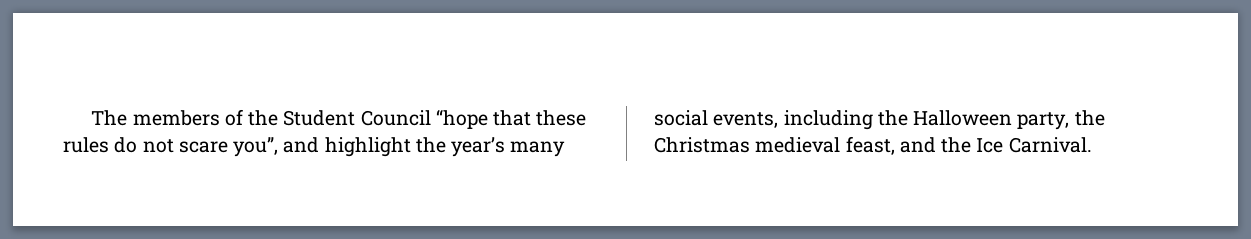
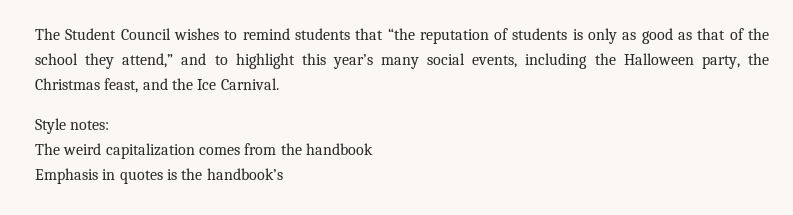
- The members of the Student Council “hope that these rules do not scare you”, and highlight the year’s many social events, including the Halloween party, the Christmas medieval feast, and the Ice Carnival.
+ The Student Council wishes to remind students that “the reputation of students is only as good as that of the school they attend,” and to highlight this year’s many social events, including the Halloween party, the Christmas feast, and the Ice Carnival.
+ Style notes:
+ The weird capitalization comes from the handbook
+ Emphasis in quotes is the handbook’s

